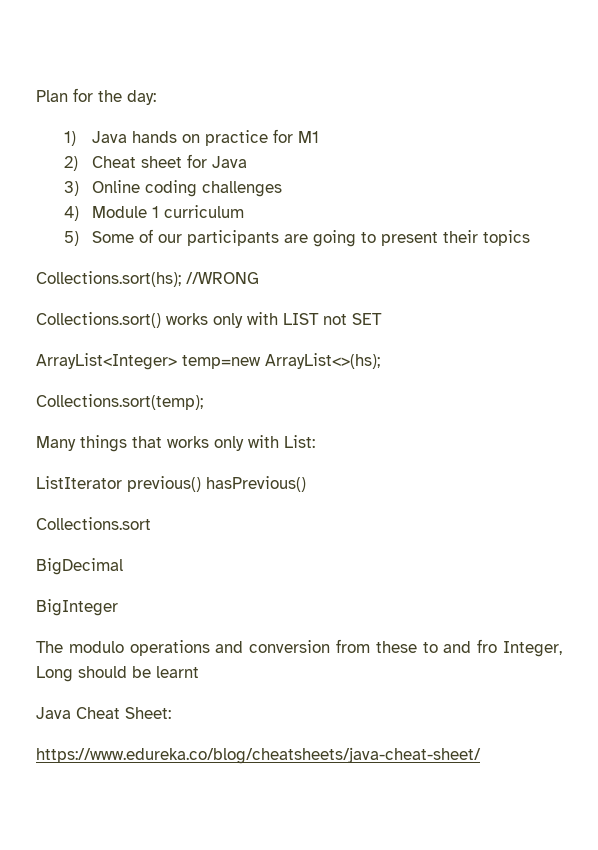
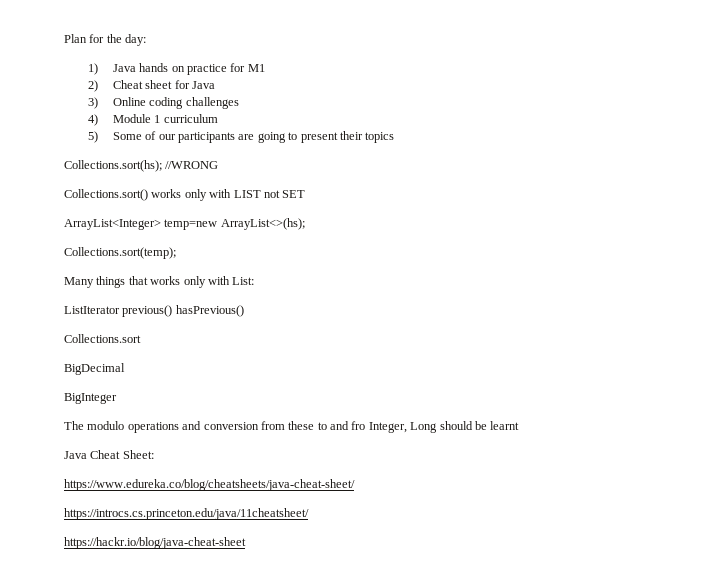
+ https://introcs.cs.princeton.edu/java/11cheatsheet/
+ https://hackr.io/blog/java-cheat-sheet

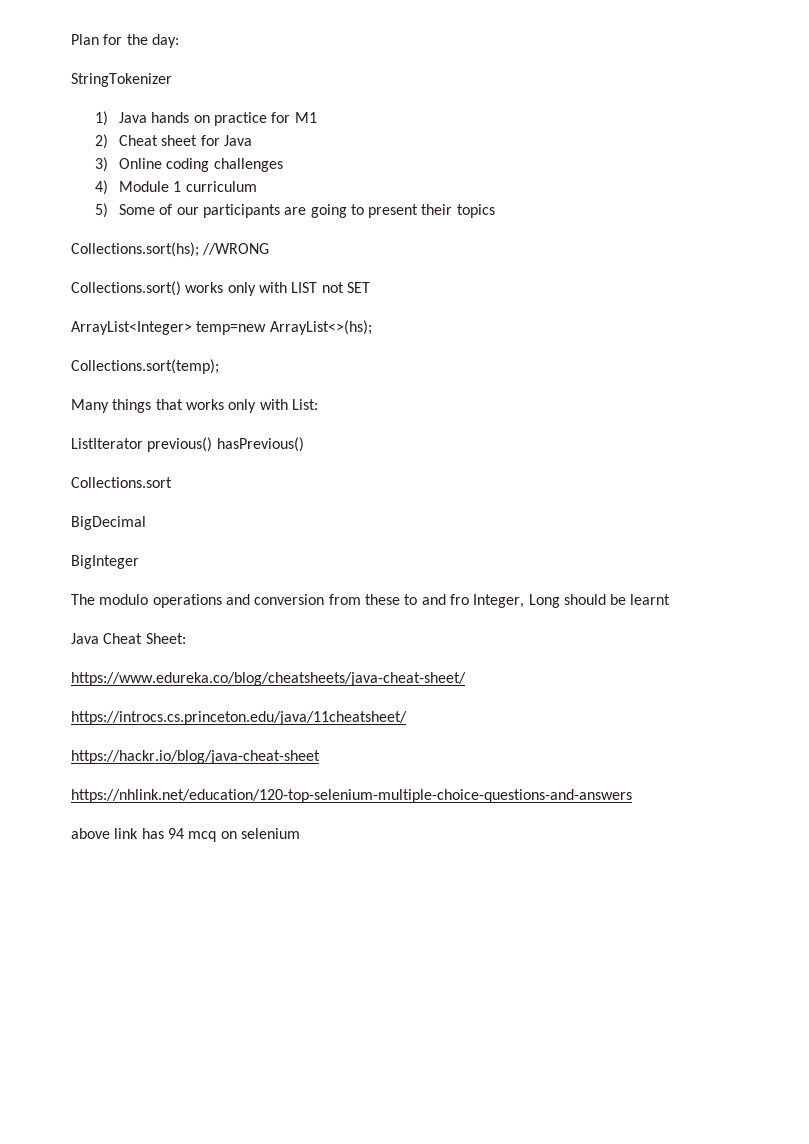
+ StringTokenizer
+ https://nhlink.net/education/120-top-selenium-multiple-choice-questions-and-answers
+ above link has 94 mcq on selenium

